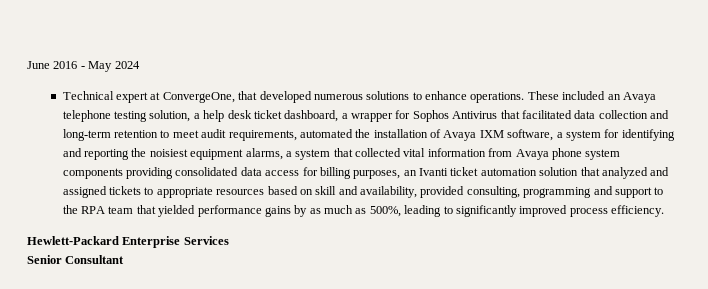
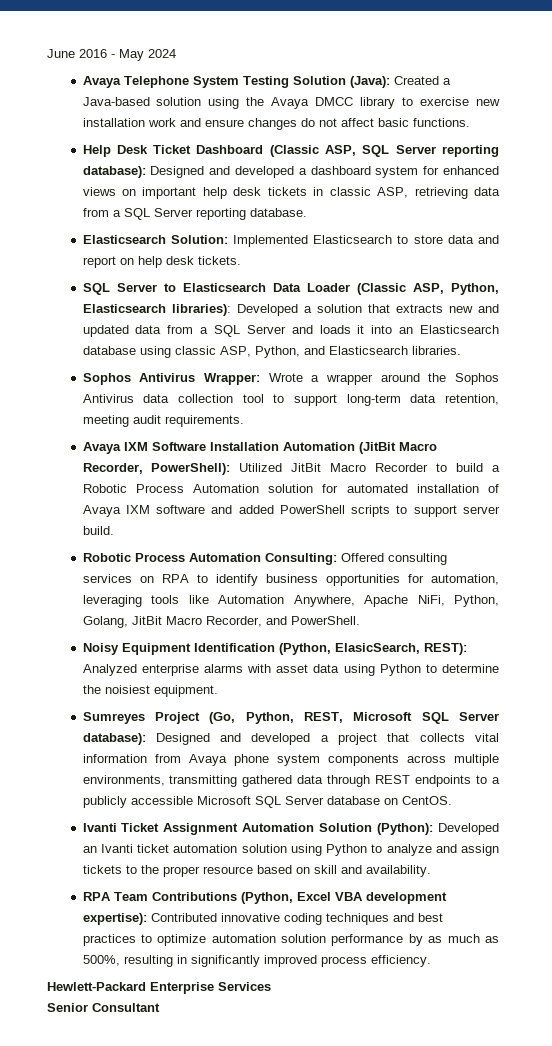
- Technical expert at ConvergeOne, that developed numerous solutions to enhance operations. These included an Avaya telephone testing solution, a help desk ticket dashboard, a wrapper for Sophos Antivirus that facilitated data collection and long-term retention to meet audit requirements, automated the installation of Avaya IXM software, a system for identifying and reporting the noisiest equipment alarms, a system that collected vital information from Avaya phone system components providing consolidated data access for billing purposes, an Ivanti ticket automation solution that analyzed and assigned tickets to appropriate resources based on skill and availability, provided consulting, programming and support to the RPA team that yielded performance gains by as much as 500%, leading to significantly improved process efficiency.
+ Avaya Telephone System Testing Solution (Java): Created a Java-based solution using the Avaya DMCC library to exercise new installation work and ensure changes do not affect basic functions.
+ Help Desk Ticket Dashboard (Classic ASP, SQL Server reporting database): Designed and developed a dashboard system for enhanced views on important help desk tickets in classic ASP, retrieving data from a SQL Server reporting database.
+ Elasticsearch Solution: Implemented Elasticsearch to store data and report on help desk tickets.
+ SQL Server to Elasticsearch Data Loader (Classic ASP, Python, Elasticsearch libraries): Developed a solution that extracts new and updated data from a SQL Server and loads it into an Elasticsearch database using classic ASP, Python, and Elasticsearch libraries.
+ Sophos Antivirus Wrapper: Wrote a wrapper around the Sophos Antivirus data collection tool to support long-term data retention, meeting audit requirements.
+ Avaya IXM Software Installation Automation (JitBit Macro Recorder, PowerShell): Utilized JitBit Macro Recorder to build a Robotic Process Automation solution for automated installation of Avaya IXM software and added PowerShell scripts to support server build.
+ Robotic Process Automation Consulting: Offered consulting services on RPA to identify business opportunities for automation, leveraging tools like Automation Anywhere, Apache NiFi, Python, Golang, JitBit Macro Recorder, and PowerShell.
+ Noisy Equipment Identification (Python, ElasicSearch, REST): Analyzed enterprise alarms with asset data using Python to determine the noisiest equipment.
+ Sumreyes Project (Go, Python, REST, Microsoft SQL Server database): Designed and developed a project that collects vital information from Avaya phone system components across multiple environments, transmitting gathered data through REST endpoints to a publicly accessible Microsoft SQL Server database on CentOS.
+ Ivanti Ticket Assignment Automation Solution (Python): Developed an Ivanti ticket automation solution using Python to analyze and assign tickets to the proper resource based on skill and availability.
+ RPA Team Contributions (Python, Excel VBA development expertise): Contributed innovative coding techniques and best practices to optimize automation solution performance by as much as 500%, resulting in significantly improved process efficiency.

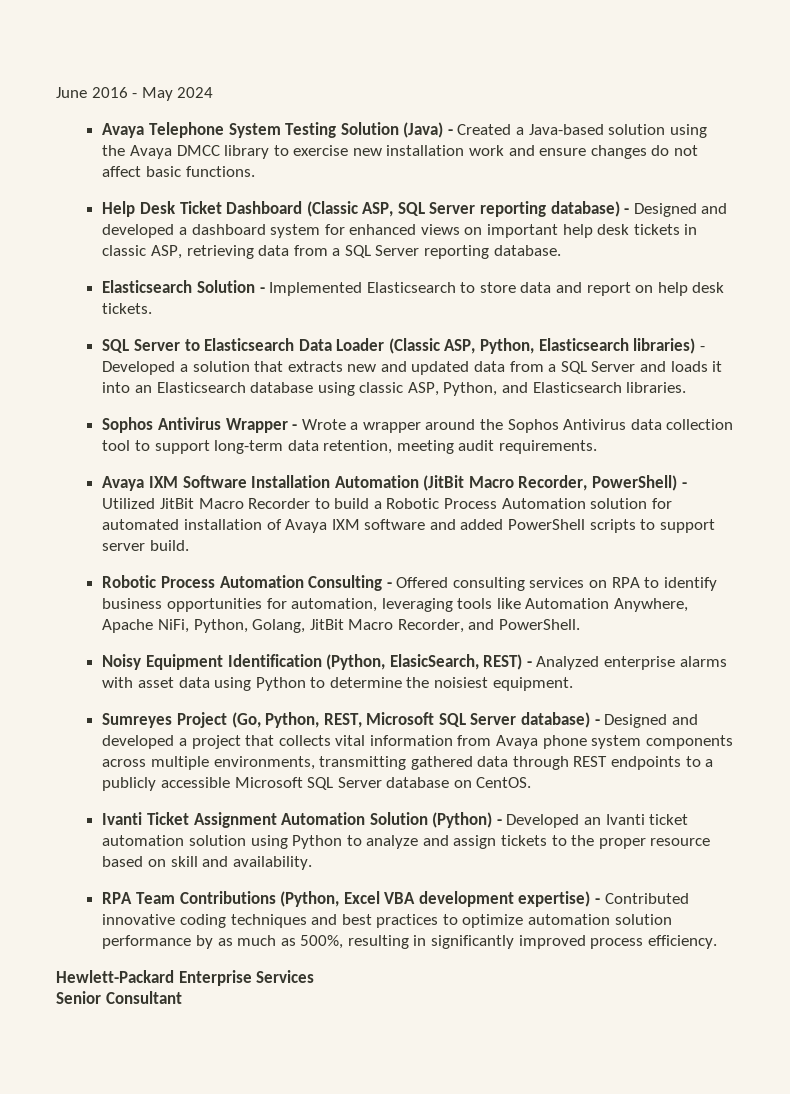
- Avaya Telephone System Testing Solution (Java): Created a Java-based solution using the Avaya DMCC library to exercise new installation work and ensure changes do not affect basic functions.
+ Avaya Telephone System Testing Solution (Java) - Created a Java-based solution using the Avaya DMCC library to exercise new installation work and ensure changes do not affect basic functions.
- Help Desk Ticket Dashboard (Classic ASP, SQL Server reporting database): Designed and developed a dashboard system for enhanced views on important help desk tickets in classic ASP, retrieving data from a SQL Server reporting database.
+ Help Desk Ticket Dashboard (Classic ASP, SQL Server reporting database) - Designed and developed a dashboard system for enhanced views on important help desk tickets in classic ASP, retrieving data from a SQL Server reporting database.
- Elasticsearch Solution: Implemented Elasticsearch to store data and report on help desk tickets.
+ Elasticsearch Solution - Implemented Elasticsearch to store data and report on help desk tickets.
- SQL Server to Elasticsearch Data Loader (Classic ASP, Python, Elasticsearch libraries): Developed a solution that extracts new and updated data from a SQL Server and loads it into an Elasticsearch database using classic ASP, Python, and Elasticsearch libraries.
+ SQL Server to Elasticsearch Data Loader (Classic ASP, Python, Elasticsearch libraries) - Developed a solution that extracts new and updated data from a SQL Server and loads it into an Elasticsearch database using classic ASP, Python, and Elasticsearch libraries.
- Sophos Antivirus Wrapper: Wrote a wrapper around the Sophos Antivirus data collection tool to support long-term data retention, meeting audit requirements.
+ Sophos Antivirus Wrapper - Wrote a wrapper around the Sophos Antivirus data collection tool to support long-term data retention, meeting audit requirements.
- Avaya IXM Software Installation Automation (JitBit Macro Recorder, PowerShell): Utilized JitBit Macro Recorder to build a Robotic Process Automation solution for automated installation of Avaya IXM software and added PowerShell scripts to support server build.
+ Avaya IXM Software Installation Automation (JitBit Macro Recorder, PowerShell) - Utilized JitBit Macro Recorder to build a Robotic Process Automation solution for automated installation of Avaya IXM software and added PowerShell scripts to support server build.
- Robotic Process Automation Consulting: Offered consulting services on RPA to identify business opportunities for automation, leveraging tools like Automation Anywhere, Apache NiFi, Python, Golang, JitBit Macro Recorder, and PowerShell.
+ Robotic Process Automation Consulting - Offered consulting services on RPA to identify business opportunities for automation, leveraging tools like Automation Anywhere, Apache NiFi, Python, Golang, JitBit Macro Recorder, and PowerShell.
- Noisy Equipment Identification (Python, ElasicSearch, REST): Analyzed enterprise alarms with asset data using Python to determine the noisiest equipment.
+ Noisy Equipment Identification (Python, ElasicSearch, REST) - Analyzed enterprise alarms with asset data using Python to determine the noisiest equipment.
- Sumreyes Project (Go, Python, REST, Microsoft SQL Server database): Designed and developed a project that collects vital information from Avaya phone system components across multiple environments, transmitting gathered data through REST endpoints to a publicly accessible Microsoft SQL Server database on CentOS.
+ Sumreyes Project (Go, Python, REST, Microsoft SQL Server database) - Designed and developed a project that collects vital information from Avaya phone system components across multiple environments, transmitting gathered data through REST endpoints to a publicly accessible Microsoft SQL Server database on CentOS.
- Ivanti Ticket Assignment Automation Solution (Python): Developed an Ivanti ticket automation solution using Python to analyze and assign tickets to the proper resource based on skill and availability.
+ Ivanti Ticket Assignment Automation Solution (Python) - Developed an Ivanti ticket automation solution using Python to analyze and assign tickets to the proper resource based on skill and availability.
- RPA Team Contributions (Python, Excel VBA development expertise): Contributed innovative coding techniques and best practices to optimize automation solution performance by as much as 500%, resulting in significantly improved process efficiency.
+ RPA Team Contributions (Python, Excel VBA development expertise) - Contributed innovative coding techniques and best practices to optimize automation solution performance by as much as 500%, resulting in significantly improved process efficiency.

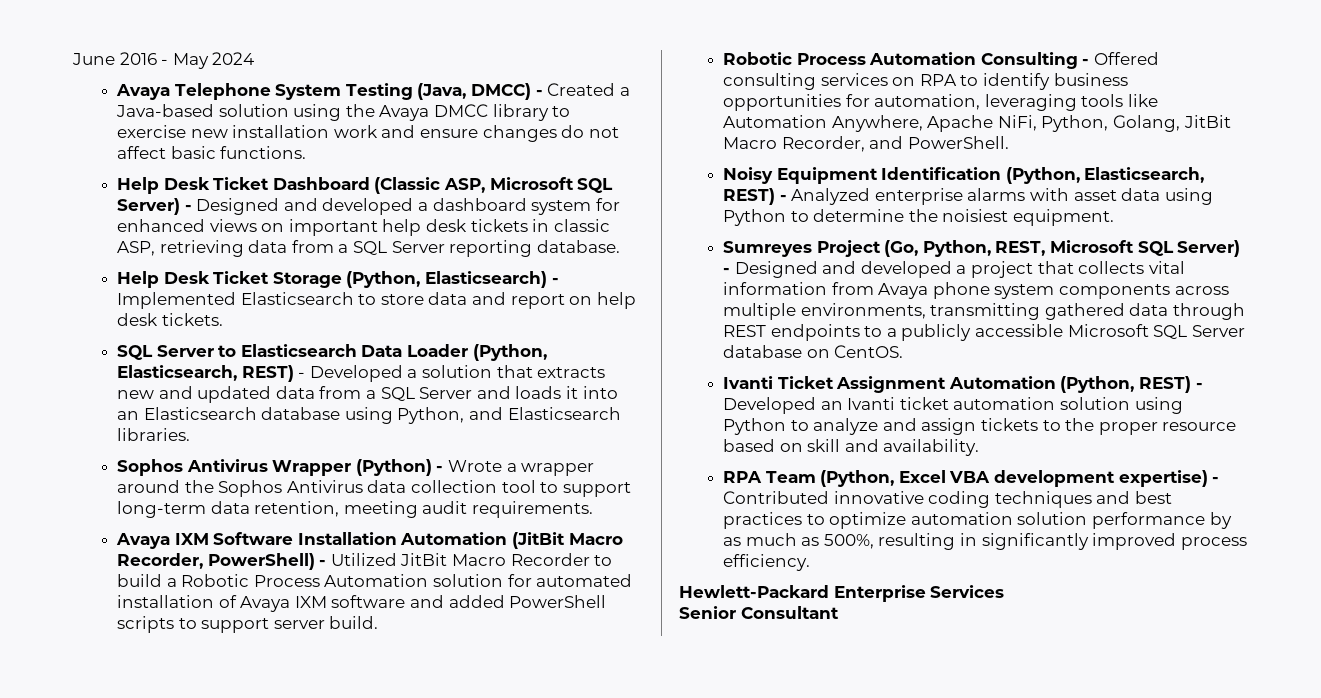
- Avaya Telephone System Testing Solution (Java) - Created a Java-based solution using the Avaya DMCC library to exercise new installation work and ensure changes do not affect basic functions.
+ Avaya Telephone System Testing (Java, DMCC) - Created a Java-based solution using the Avaya DMCC library to exercise new installation work and ensure changes do not affect basic functions.
- Help Desk Ticket Dashboard (Classic ASP, SQL Server reporting database) - Designed and developed a dashboard system for enhanced views on important help desk tickets in classic ASP, retrieving data from a SQL Server reporting database.
+ Help Desk Ticket Dashboard (Classic ASP, Microsoft SQL Server) - Designed and developed a dashboard system for enhanced views on important help desk tickets in classic ASP, retrieving data from a SQL Server reporting database.
- Elasticsearch Solution - Implemented Elasticsearch to store data and report on help desk tickets.
+ Help Desk Ticket Storage (Python, Elasticsearch) - Implemented Elasticsearch to store data and report on help desk tickets.
- SQL Server to Elasticsearch Data Loader (Classic ASP, Python, Elasticsearch libraries) - Developed a solution that extracts new and updated data from a SQL Server and loads it into an Elasticsearch database using classic ASP, Python, and Elasticsearch libraries.
+ SQL Server to Elasticsearch Data Loader (Python, Elasticsearch, REST) - Developed a solution that extracts new and updated data from a SQL Server and loads it into an Elasticsearch database using Python, and Elasticsearch libraries.
- Sophos Antivirus Wrapper - Wrote a wrapper around the Sophos Antivirus data collection tool to support long-term data retention, meeting audit requirements.
+ Sophos Antivirus Wrapper (Python) - Wrote a wrapper around the Sophos Antivirus data collection tool to support long-term data retention, meeting audit requirements.
- Noisy Equipment Identification (Python, ElasicSearch, REST) - Analyzed enterprise alarms with asset data using Python to determine the noisiest equipment.
+ Noisy Equipment Identification (Python, Elasticsearch, REST) - Analyzed enterprise alarms with asset data using Python to determine the noisiest equipment.
- Sumreyes Project (Go, Python, REST, Microsoft SQL Server database) - Designed and developed a project that collects vital information from Avaya phone system components across multiple environments, transmitting gathered data through REST endpoints to a publicly accessible Microsoft SQL Server database on CentOS.
+ Sumreyes Project (Go, Python, REST, Microsoft SQL Server) - Designed and developed a project that collects vital information from Avaya phone system components across multiple environments, transmitting gathered data through REST endpoints to a publicly accessible Microsoft SQL Server database on CentOS.
- Ivanti Ticket Assignment Automation Solution (Python) - Developed an Ivanti ticket automation solution using Python to analyze and assign tickets to the proper resource based on skill and availability.
+ Ivanti Ticket Assignment Automation (Python, REST) - Developed an Ivanti ticket automation solution using Python to analyze and assign tickets to the proper resource based on skill and availability.
- RPA Team Contributions (Python, Excel VBA development expertise) - Contributed innovative coding techniques and best practices to optimize automation solution performance by as much as 500%, resulting in significantly improved process efficiency.
+ RPA Team (Python, Excel VBA development expertise) - Contributed innovative coding techniques and best practices to optimize automation solution performance by as much as 500%, resulting in significantly improved process efficiency.

